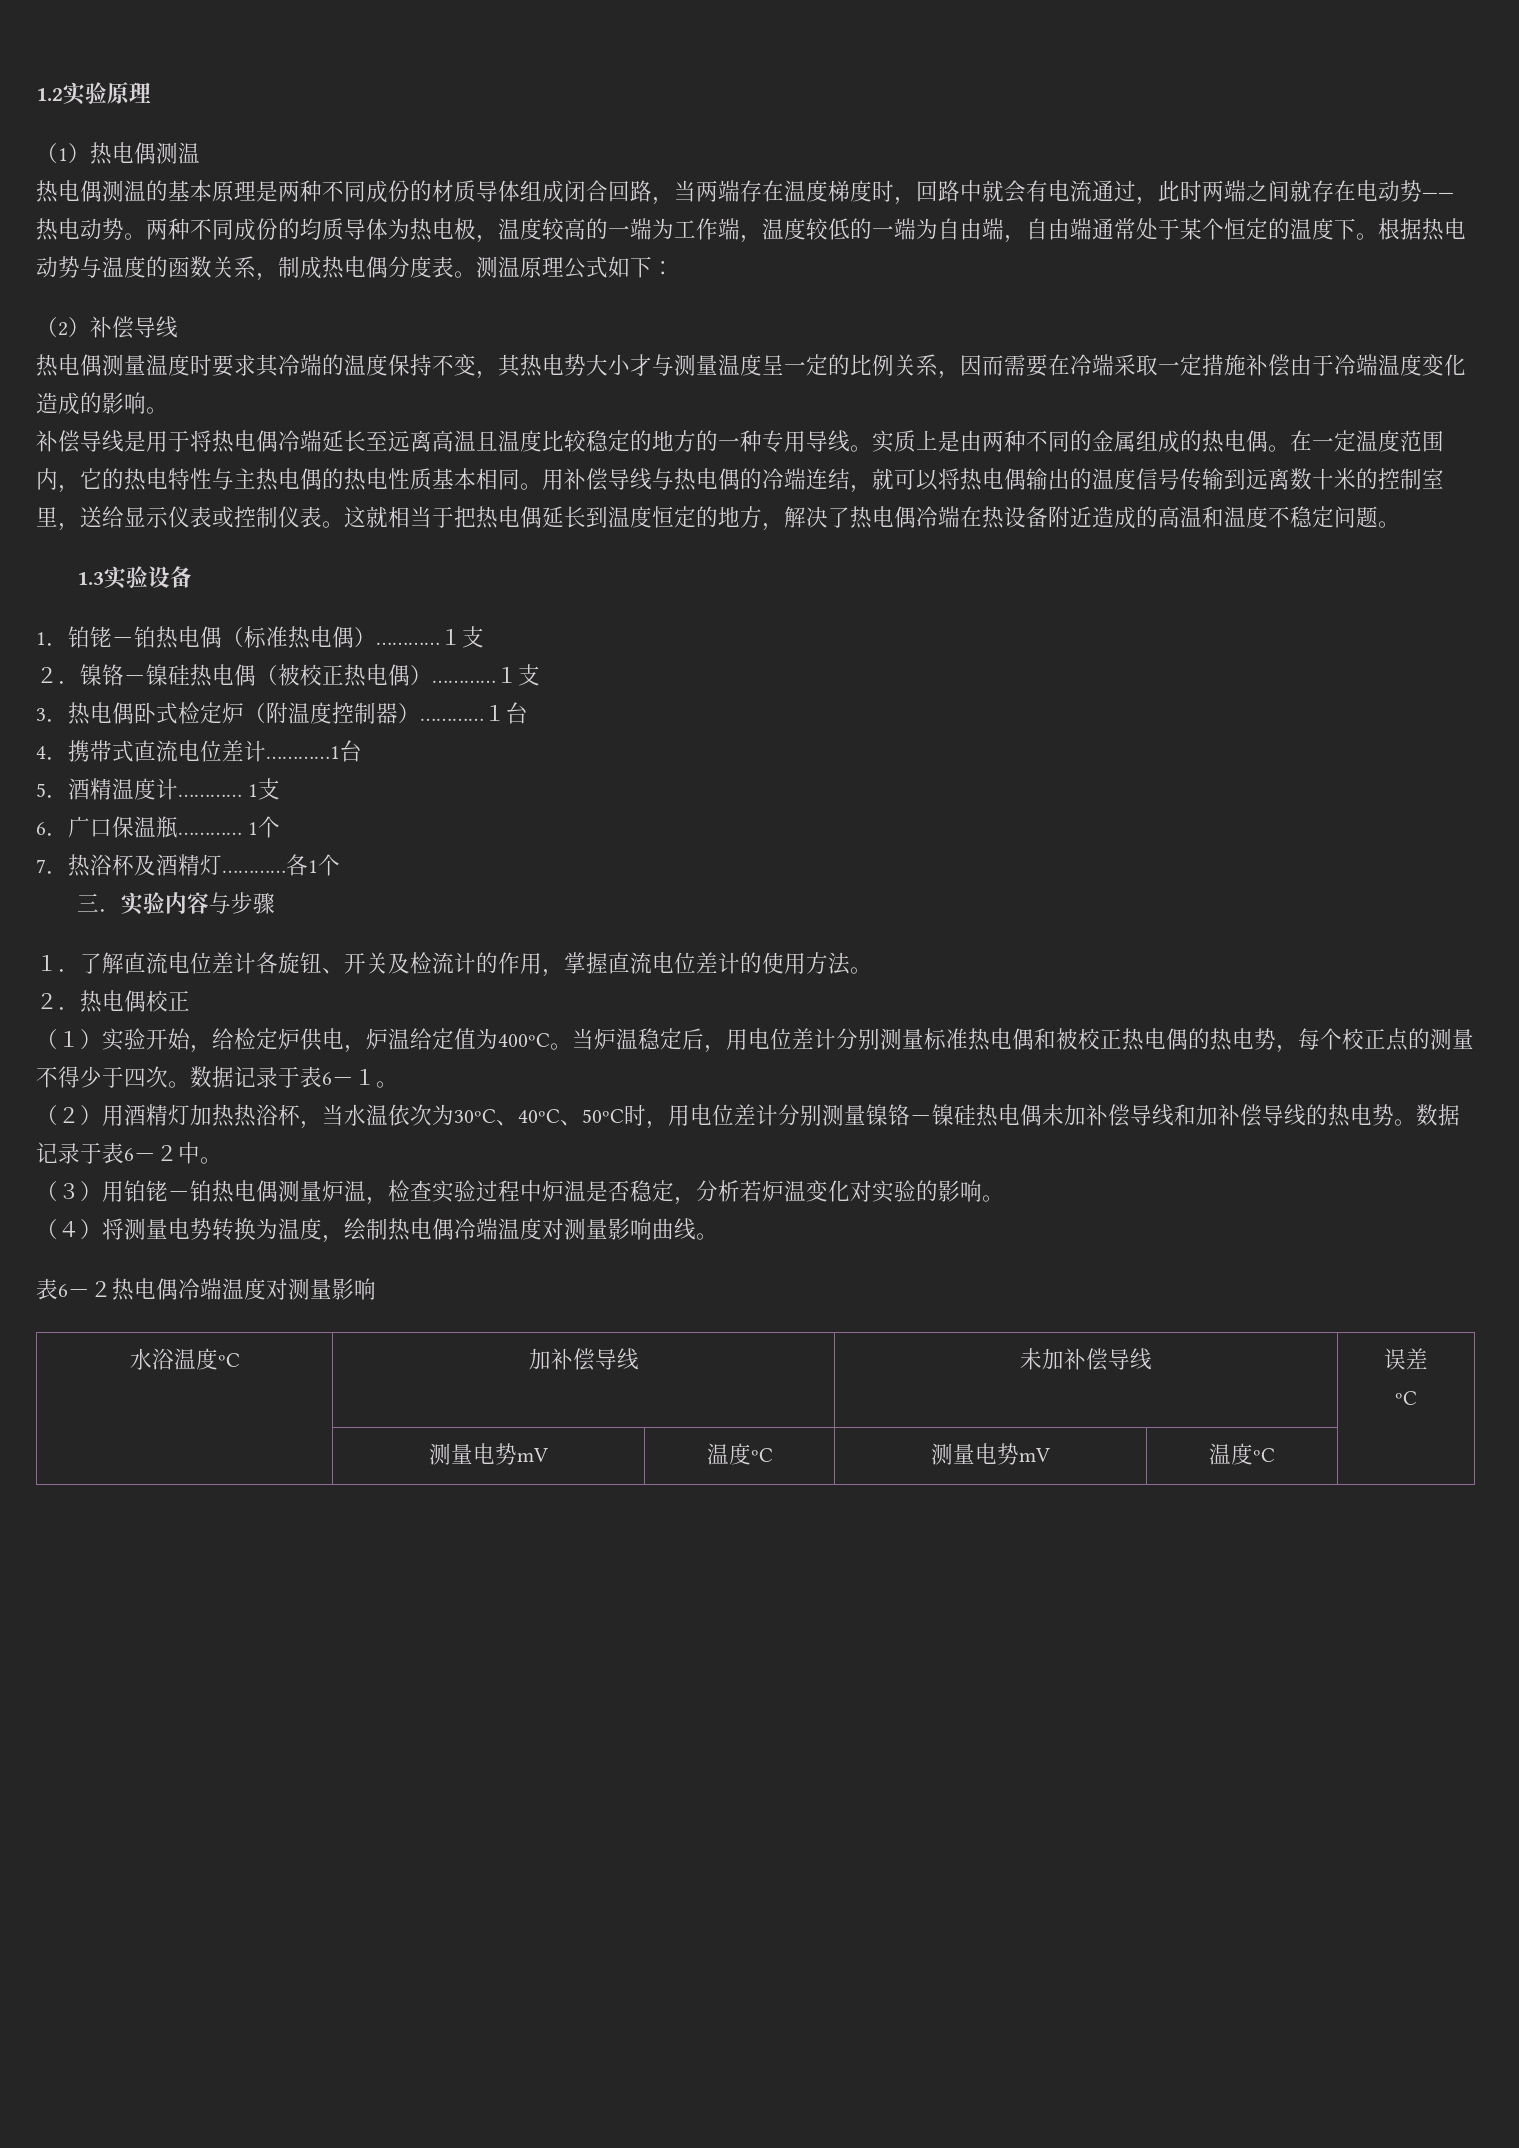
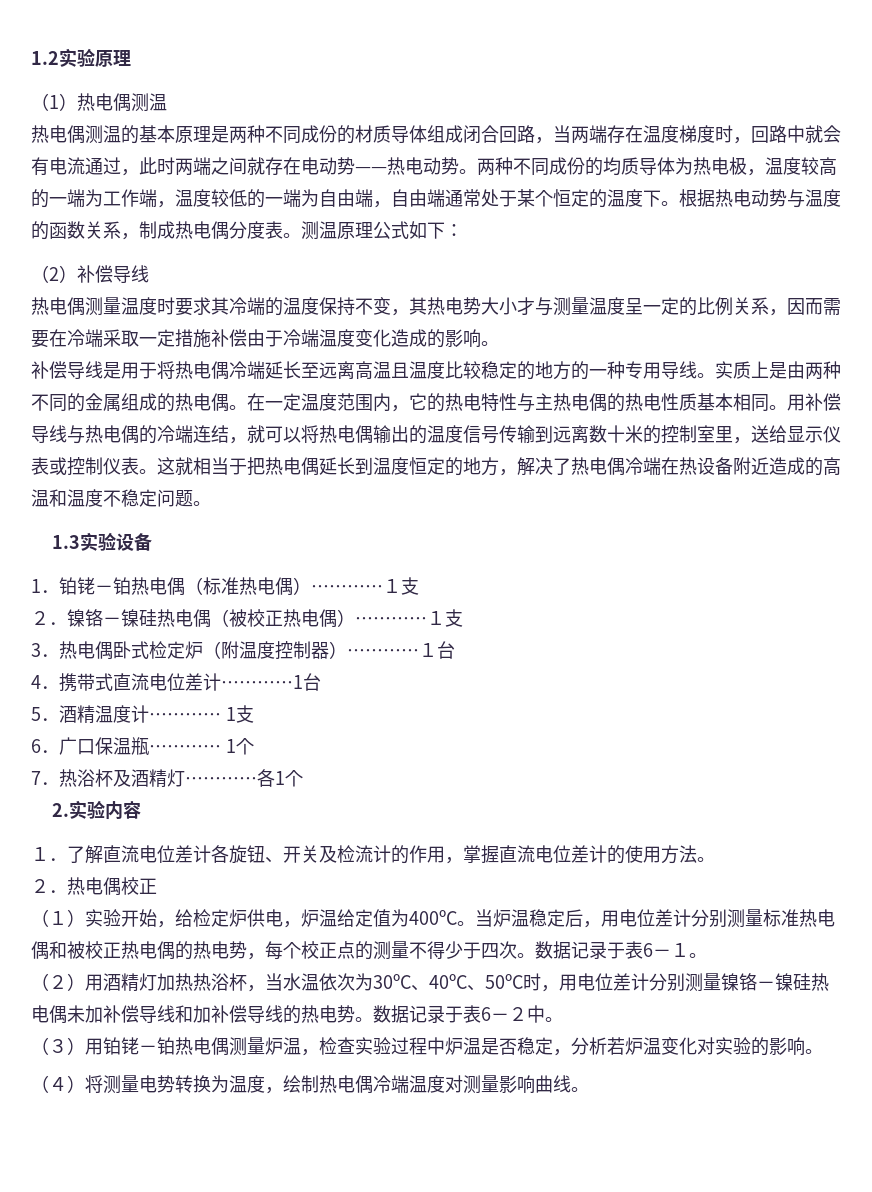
- 三．实验内容与步骤
+ 2.实验内容
- 表6－２热电偶冷端温度对测量影响
- 水浴温度ºC | 加补偿导线 | 未加补偿导线 | 误差
- ºC
- | 测量电势mV | 温度ºC | 测量电势mV | 温度ºC |

